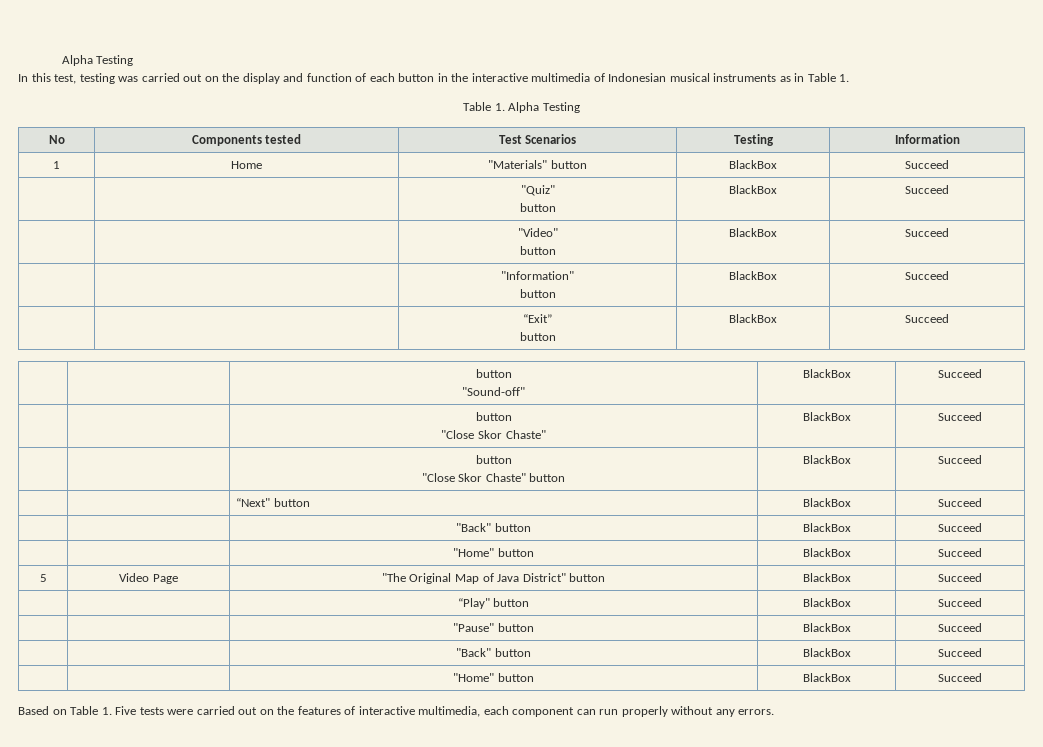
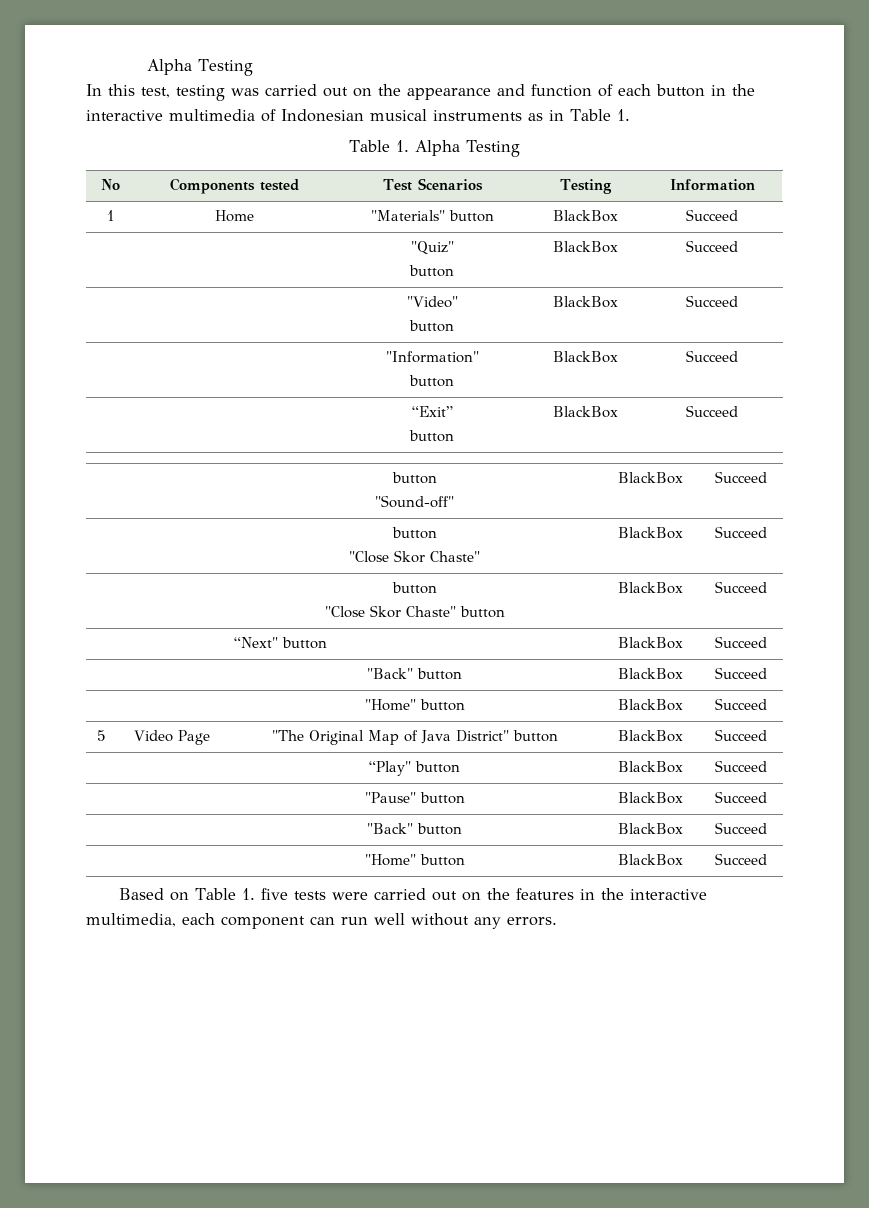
- In this test, testing was carried out on the display and function of each button in the interactive multimedia of Indonesian musical instruments as in Table 1.
+ In this test, testing was carried out on the appearance and function of each button in the interactive multimedia of Indonesian musical instruments as in Table 1.
- Based on Table 1. Five tests were carried out on the features of interactive multimedia, each component can run properly without any errors.
+ Based on Table 1. five tests were carried out on the features in the interactive multimedia, each component can run well without any errors.

